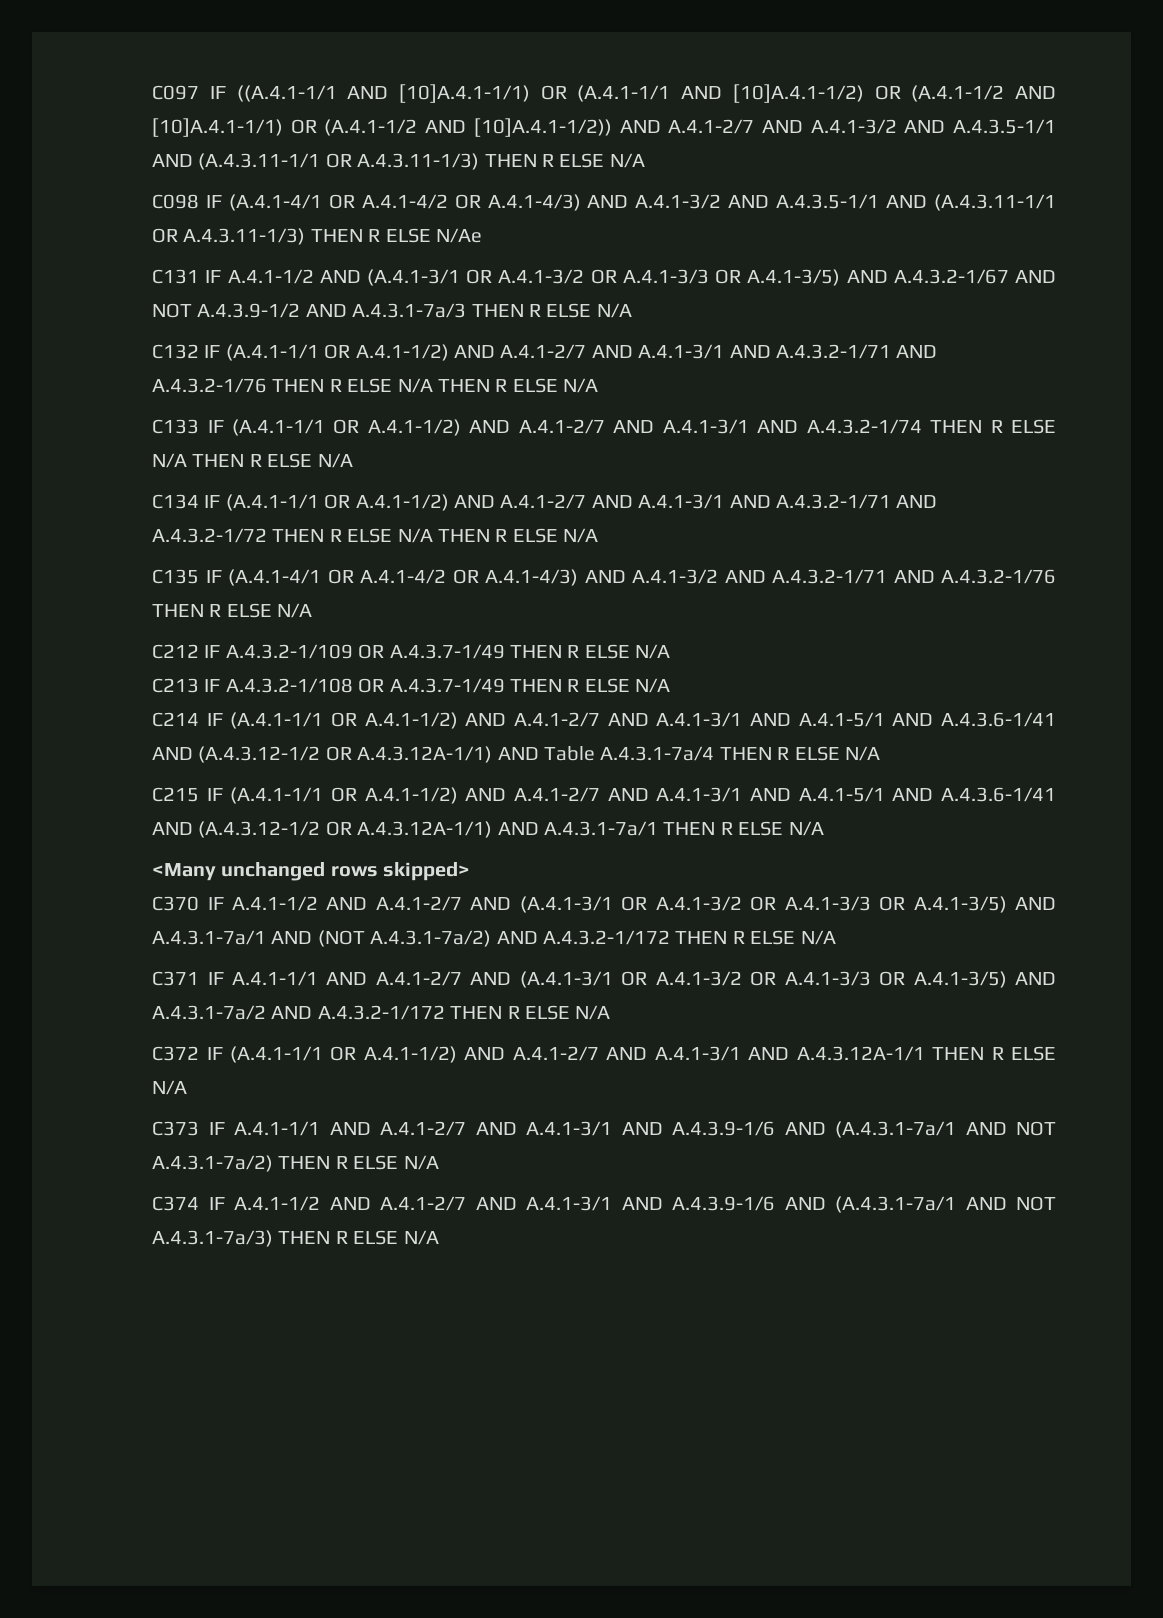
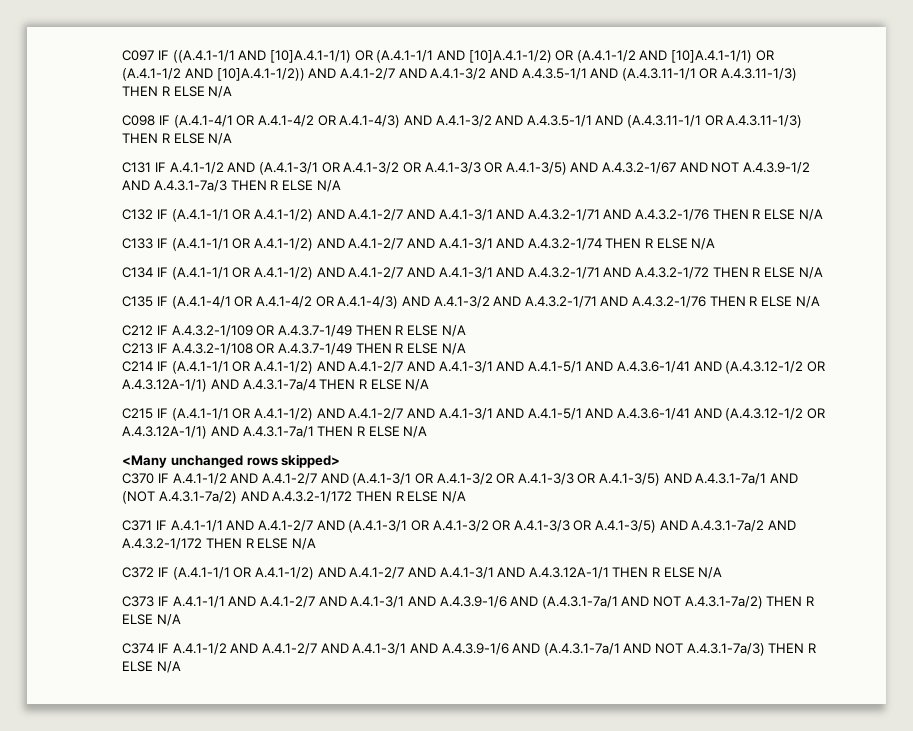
- C098 IF (A.4.1-4/1 OR A.4.1-4/2 OR A.4.1-4/3) AND A.4.1-3/2 AND A.4.3.5-1/1 AND (A.4.3.11-1/1 OR A.4.3.11-1/3) THEN R ELSE N/Ae
+ C098 IF (A.4.1-4/1 OR A.4.1-4/2 OR A.4.1-4/3) AND A.4.1-3/2 AND A.4.3.5-1/1 AND (A.4.3.11-1/1 OR A.4.3.11-1/3) THEN R ELSE N/A
- C132 IF (A.4.1-1/1 OR A.4.1-1/2) AND A.4.1-2/7 AND A.4.1-3/1 AND A.4.3.2-1/71 AND A.4.3.2-1/76 THEN R ELSE N/A THEN R ELSE N/A
+ C132 IF (A.4.1-1/1 OR A.4.1-1/2) AND A.4.1-2/7 AND A.4.1-3/1 AND A.4.3.2-1/71 AND A.4.3.2-1/76 THEN R ELSE N/A
- C133 IF (A.4.1-1/1 OR A.4.1-1/2) AND A.4.1-2/7 AND A.4.1-3/1 AND A.4.3.2-1/74 THEN R ELSE N/A THEN R ELSE N/A
+ C133 IF (A.4.1-1/1 OR A.4.1-1/2) AND A.4.1-2/7 AND A.4.1-3/1 AND A.4.3.2-1/74 THEN R ELSE N/A
- C134 IF (A.4.1-1/1 OR A.4.1-1/2) AND A.4.1-2/7 AND A.4.1-3/1 AND A.4.3.2-1/71 AND A.4.3.2-1/72 THEN R ELSE N/A THEN R ELSE N/A
+ C134 IF (A.4.1-1/1 OR A.4.1-1/2) AND A.4.1-2/7 AND A.4.1-3/1 AND A.4.3.2-1/71 AND A.4.3.2-1/72 THEN R ELSE N/A
- C214 IF (A.4.1-1/1 OR A.4.1-1/2) AND A.4.1-2/7 AND A.4.1-3/1 AND A.4.1-5/1 AND A.4.3.6-1/41 AND (A.4.3.12-1/2 OR A.4.3.12A-1/1) AND Table A.4.3.1-7a/4 THEN R ELSE N/A
+ C214 IF (A.4.1-1/1 OR A.4.1-1/2) AND A.4.1-2/7 AND A.4.1-3/1 AND A.4.1-5/1 AND A.4.3.6-1/41 AND (A.4.3.12-1/2 OR A.4.3.12A-1/1) AND A.4.3.1-7a/4 THEN R ELSE N/A

